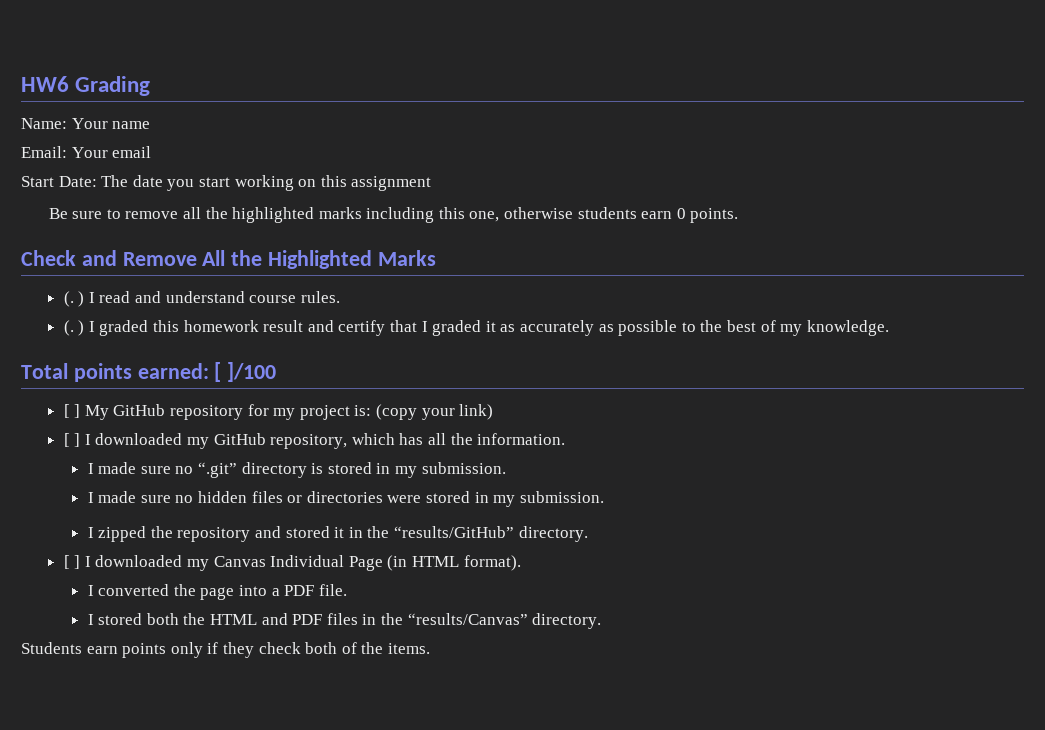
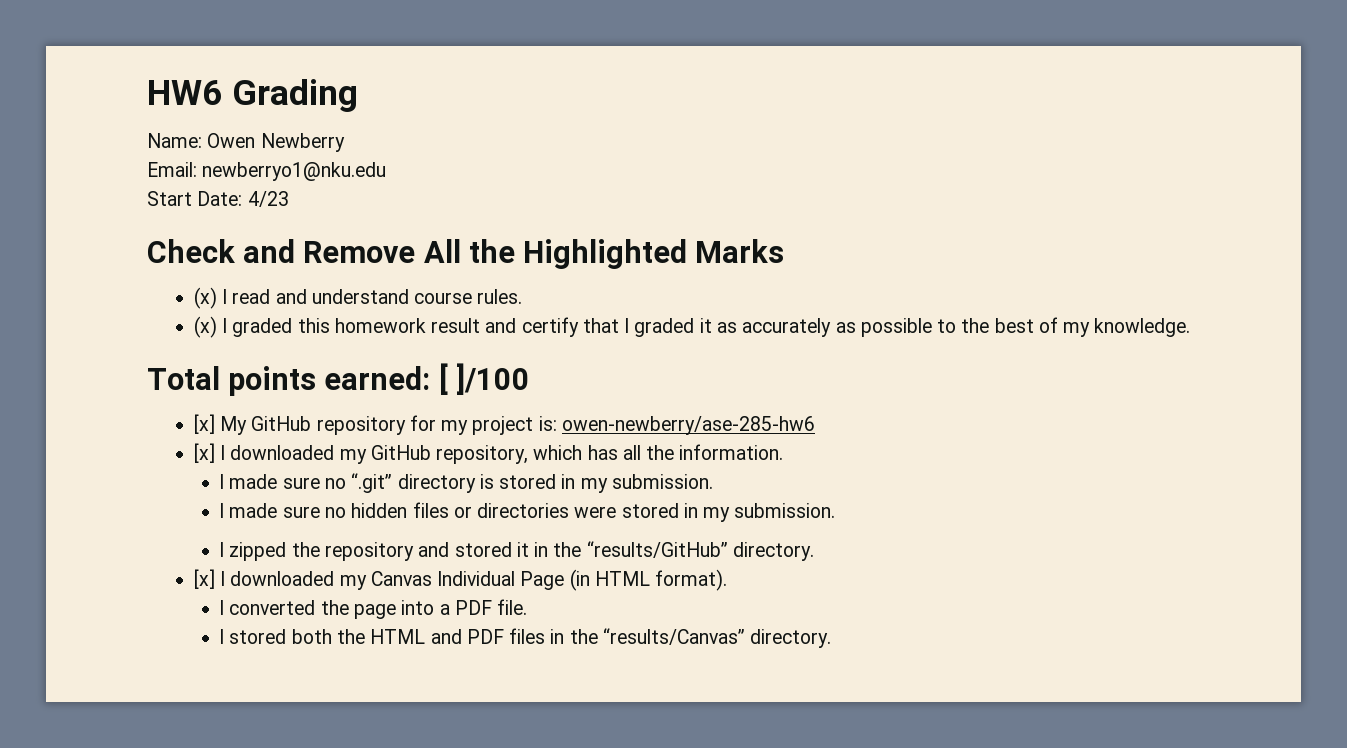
- Name: Your name
+ Name: Owen Newberry
- Email: Your email
+ Email: newberryo1@nku.edu
- Start Date: The date you start working on this assignment
- Be sure to remove all the highlighted marks including this one, otherwise students earn 0 points.
+ Start Date: 4/23
- (. ) I read and understand course rules.
+ (x) I read and understand course rules.
- (. ) I graded this homework result and certify that I graded it as accurately as possible to the best of my knowledge.
+ (x) I graded this homework result and certify that I graded it as accurately as possible to the best of my knowledge.
- [ ] My GitHub repository for my project is: (copy your link)
- [ ] I downloaded my GitHub repository, which has all the information.
+ [x] My GitHub repository for my project is: owen-newberry/ase-285-hw6
+ [x] I downloaded my GitHub repository, which has all the information.
- [ ] I downloaded my Canvas Individual Page (in HTML format).
+ [x] I downloaded my Canvas Individual Page (in HTML format).
- Students earn points only if they check both of the items.

